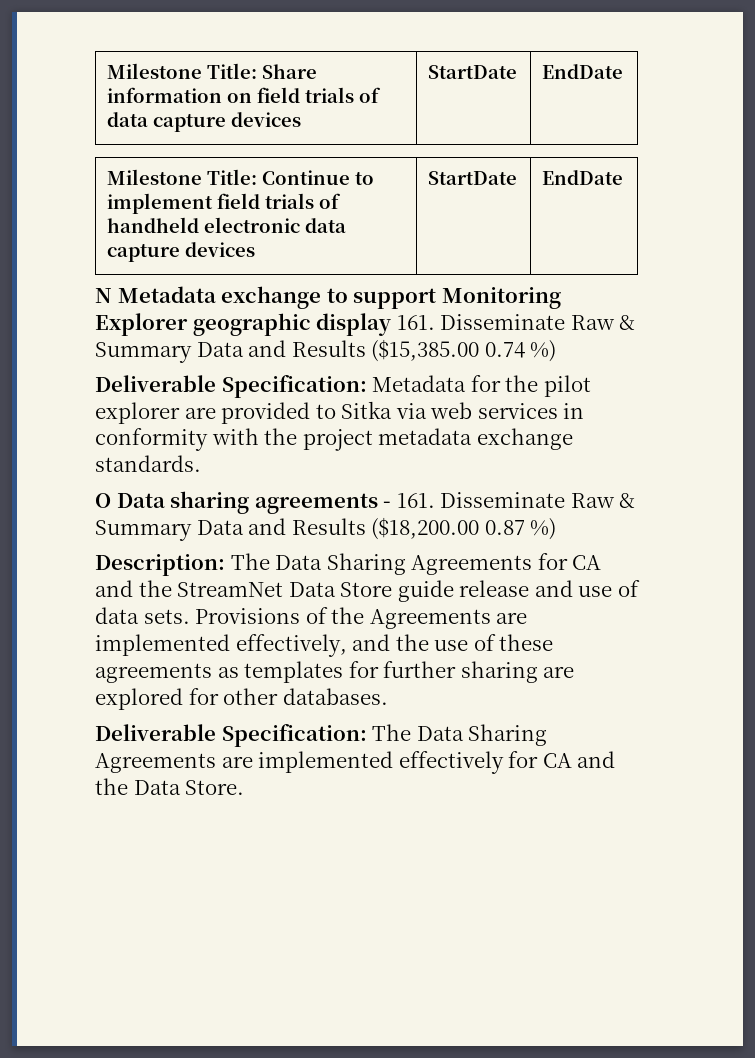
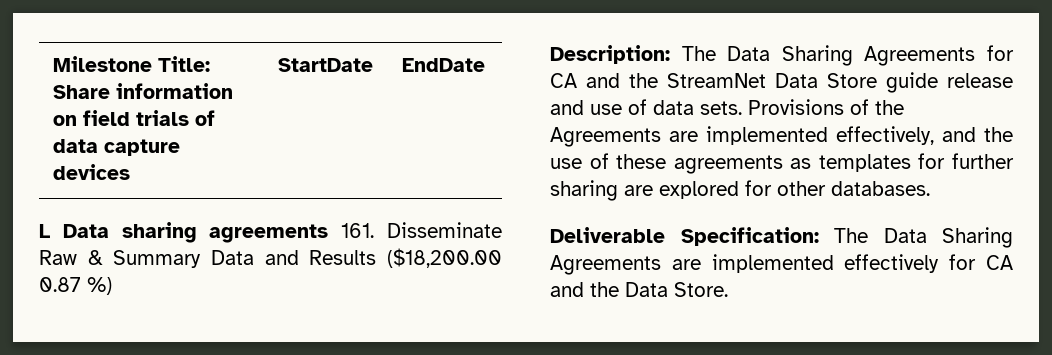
- Milestone Title: Continue to implement field trials of handheld electronic data capture devices | StartDate | EndDate
- N Metadata exchange to support Monitoring Explorer geographic display 161. Disseminate Raw & Summary Data and Results ($15,385.00 0.74 %)
- Deliverable Specification: Metadata for the pilot explorer are provided to Sitka via web services in conformity with the project metadata exchange standards.
- O Data sharing agreements - 161. Disseminate Raw & Summary Data and Results ($18,200.00 0.87 %)
+ L Data sharing agreements 161. Disseminate Raw & Summary Data and Results ($18,200.00 0.87 %)

